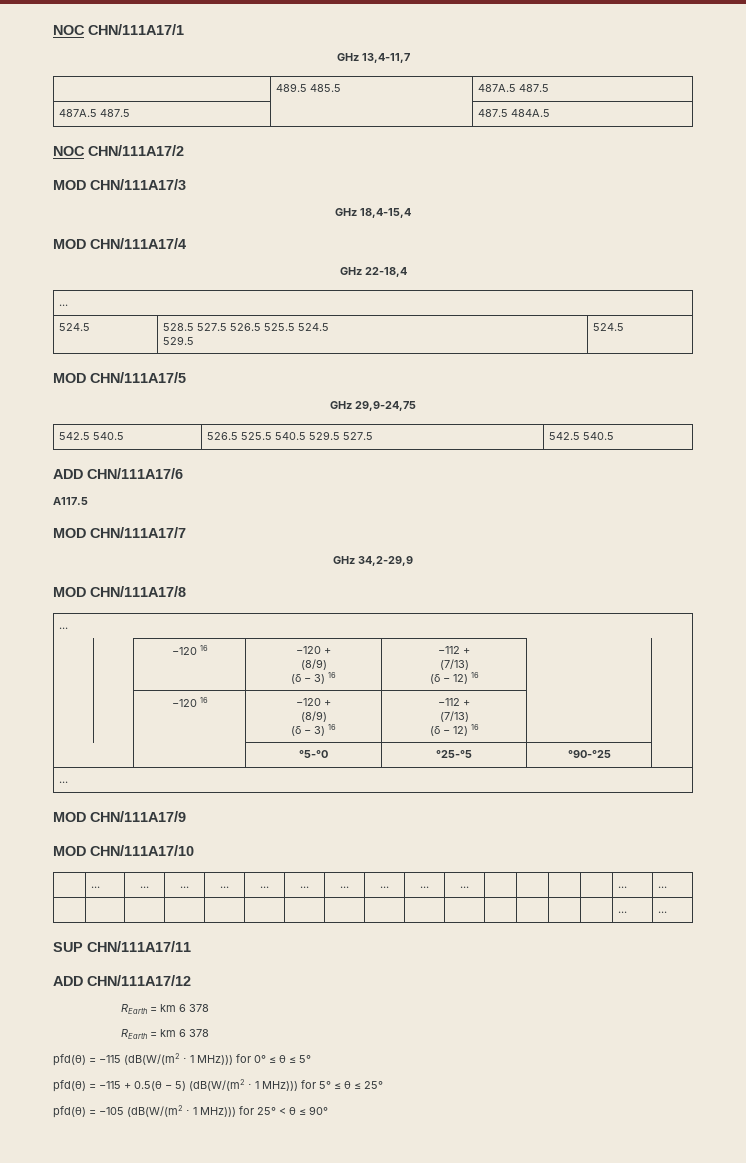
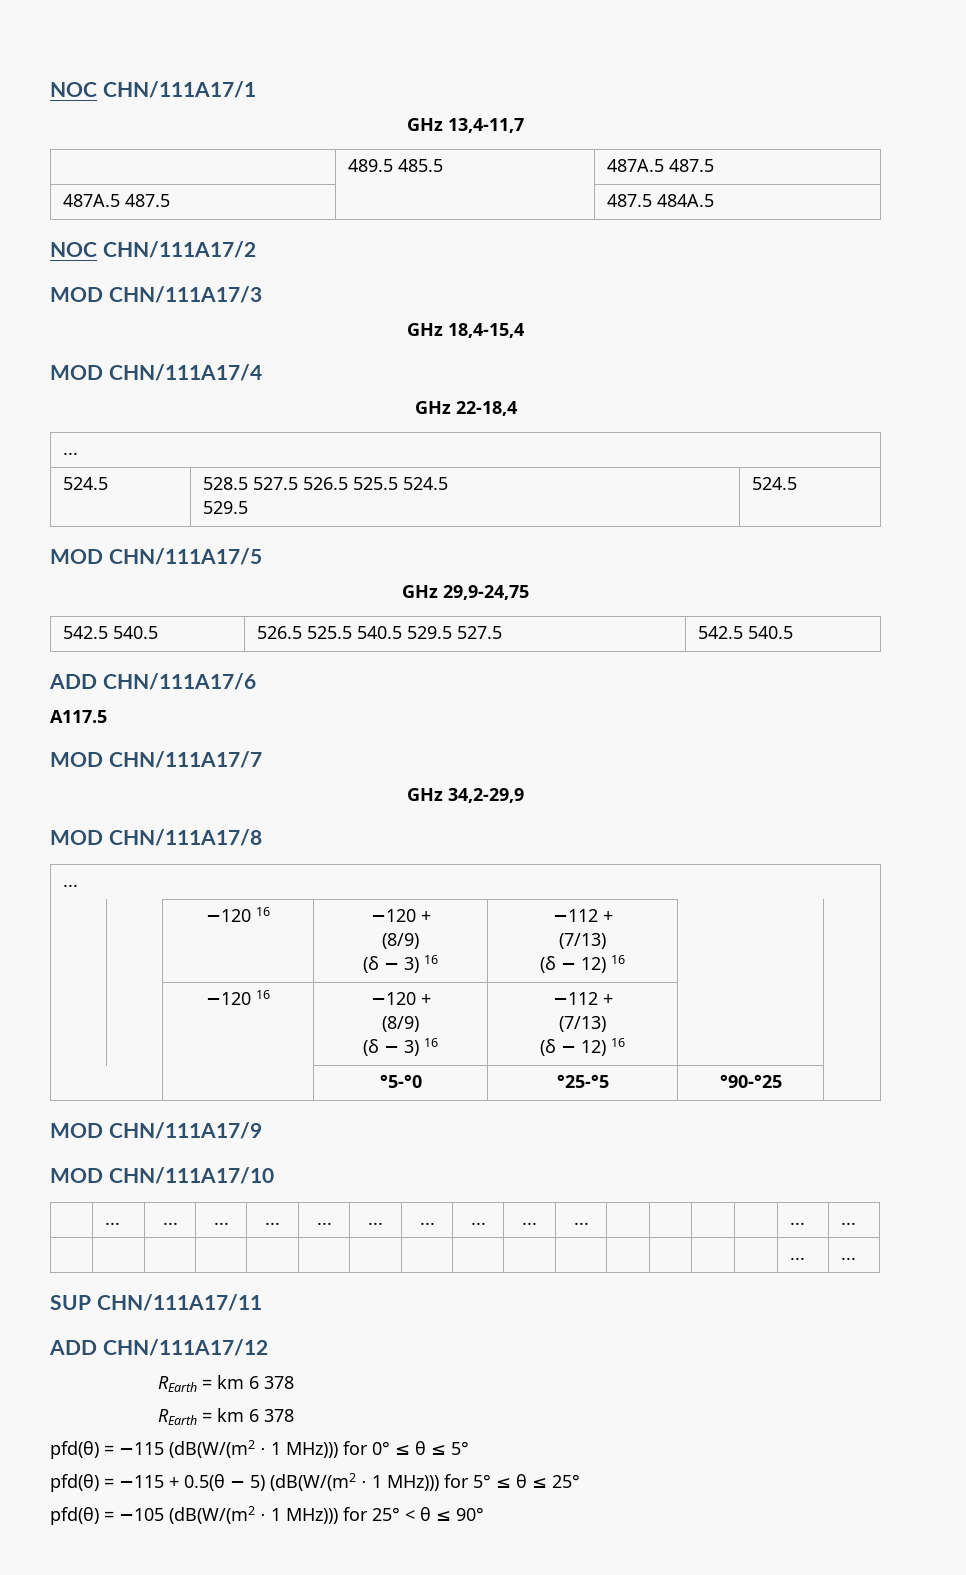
  | | °5-°0 | °25-°5 | °90-°25 |
- ...

